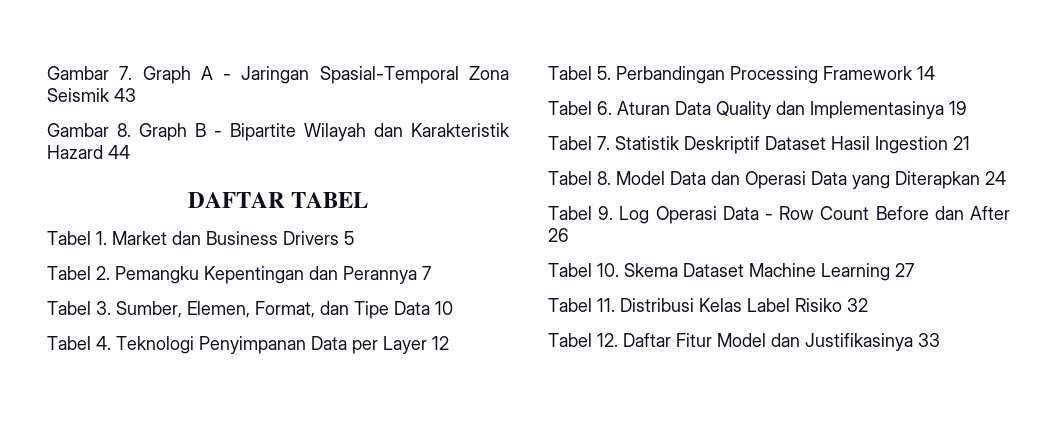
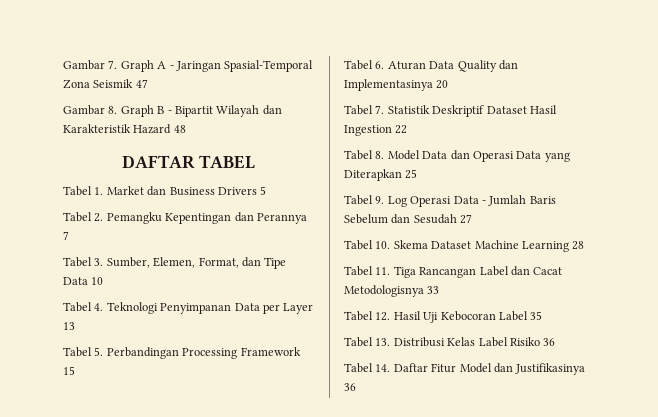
- Gambar 7. Graph A - Jaringan Spasial-Temporal Zona Seismik 43
+ Gambar 7. Graph A - Jaringan Spasial-Temporal Zona Seismik 47
- Gambar 8. Graph B - Bipartite Wilayah dan Karakteristik Hazard 44
+ Gambar 8. Graph B - Bipartit Wilayah dan Karakteristik Hazard 48
- Tabel 4. Teknologi Penyimpanan Data per Layer 12
+ Tabel 4. Teknologi Penyimpanan Data per Layer 13
- Tabel 5. Perbandingan Processing Framework 14
+ Tabel 5. Perbandingan Processing Framework 15
- Tabel 6. Aturan Data Quality dan Implementasinya 19
+ Tabel 6. Aturan Data Quality dan Implementasinya 20
- Tabel 7. Statistik Deskriptif Dataset Hasil Ingestion 21
+ Tabel 7. Statistik Deskriptif Dataset Hasil Ingestion 22
- Tabel 8. Model Data dan Operasi Data yang Diterapkan 24
+ Tabel 8. Model Data dan Operasi Data yang Diterapkan 25
- Tabel 9. Log Operasi Data - Row Count Before dan After 26
+ Tabel 9. Log Operasi Data - Jumlah Baris Sebelum dan Sesudah 27
- Tabel 10. Skema Dataset Machine Learning 27
+ Tabel 10. Skema Dataset Machine Learning 28
- Tabel 11. Distribusi Kelas Label Risiko 32
- Tabel 12. Daftar Fitur Model dan Justifikasinya 33
+ Tabel 11. Tiga Rancangan Label dan Cacat Metodologisnya 33
+ Tabel 12. Hasil Uji Kebocoran Label 35
+ Tabel 13. Distribusi Kelas Label Risiko 36
+ Tabel 14. Daftar Fitur Model dan Justifikasinya 36

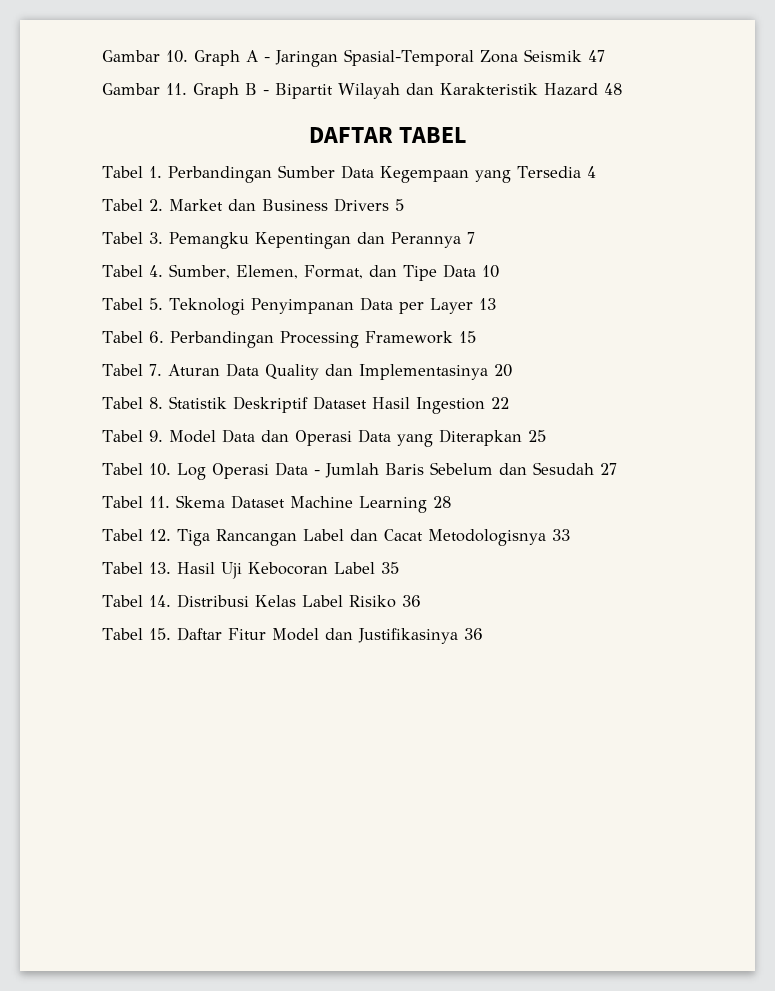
- Gambar 7. Graph A - Jaringan Spasial-Temporal Zona Seismik 47
+ Gambar 10. Graph A - Jaringan Spasial-Temporal Zona Seismik 47
- Gambar 8. Graph B - Bipartit Wilayah dan Karakteristik Hazard 48
+ Gambar 11. Graph B - Bipartit Wilayah dan Karakteristik Hazard 48
- Tabel 1. Market dan Business Drivers 5
+ Tabel 1. Perbandingan Sumber Data Kegempaan yang Tersedia 4
+ Tabel 2. Market dan Business Drivers 5
- Tabel 2. Pemangku Kepentingan dan Perannya 7
+ Tabel 3. Pemangku Kepentingan dan Perannya 7
- Tabel 3. Sumber, Elemen, Format, dan Tipe Data 10
+ Tabel 4. Sumber, Elemen, Format, dan Tipe Data 10
- Tabel 4. Teknologi Penyimpanan Data per Layer 13
+ Tabel 5. Teknologi Penyimpanan Data per Layer 13
- Tabel 5. Perbandingan Processing Framework 15
+ Tabel 6. Perbandingan Processing Framework 15
- Tabel 6. Aturan Data Quality dan Implementasinya 20
+ Tabel 7. Aturan Data Quality dan Implementasinya 20
- Tabel 7. Statistik Deskriptif Dataset Hasil Ingestion 22
+ Tabel 8. Statistik Deskriptif Dataset Hasil Ingestion 22
- Tabel 8. Model Data dan Operasi Data yang Diterapkan 25
+ Tabel 9. Model Data dan Operasi Data yang Diterapkan 25
- Tabel 9. Log Operasi Data - Jumlah Baris Sebelum dan Sesudah 27
+ Tabel 10. Log Operasi Data - Jumlah Baris Sebelum dan Sesudah 27
- Tabel 10. Skema Dataset Machine Learning 28
+ Tabel 11. Skema Dataset Machine Learning 28
- Tabel 11. Tiga Rancangan Label dan Cacat Metodologisnya 33
+ Tabel 12. Tiga Rancangan Label dan Cacat Metodologisnya 33
- Tabel 12. Hasil Uji Kebocoran Label 35
+ Tabel 13. Hasil Uji Kebocoran Label 35
- Tabel 13. Distribusi Kelas Label Risiko 36
+ Tabel 14. Distribusi Kelas Label Risiko 36
- Tabel 14. Daftar Fitur Model dan Justifikasinya 36
+ Tabel 15. Daftar Fitur Model dan Justifikasinya 36

